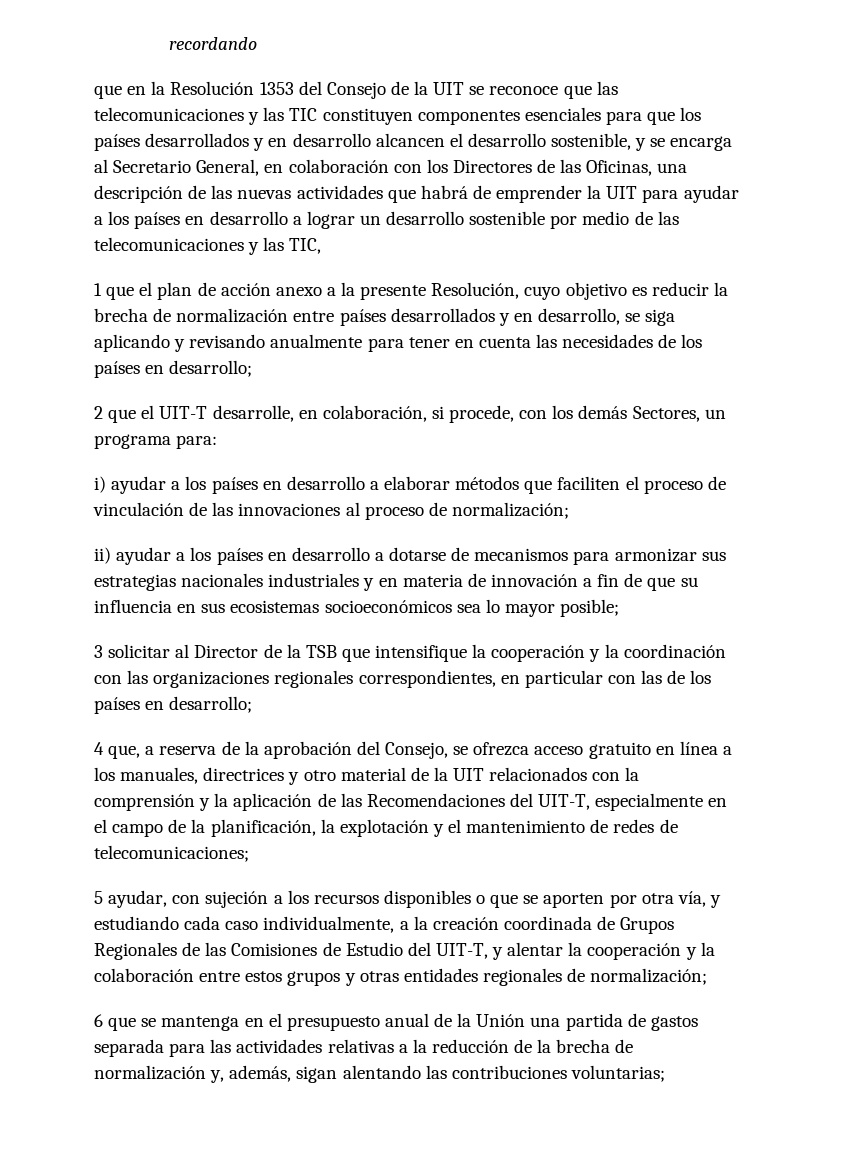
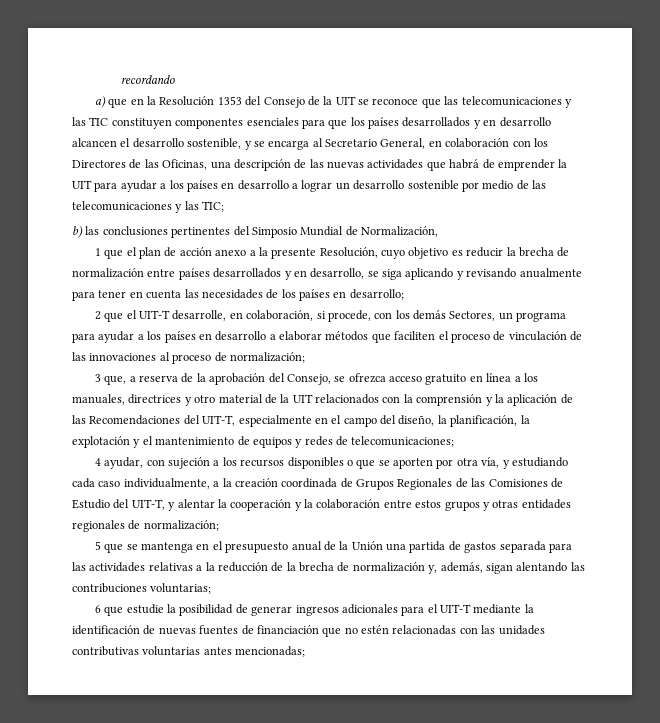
- que en la Resolución 1353 del Consejo de la UIT se reconoce que las telecomunicaciones y las TIC constituyen componentes esenciales para que los países desarrollados y en desarrollo alcancen el desarrollo sostenible, y se encarga al Secretario General, en colaboración con los Directores de las Oficinas, una descripción de las nuevas actividades que habrá de emprender la UIT para ayudar a los países en desarrollo a lograr un desarrollo sostenible por medio de las telecomunicaciones y las TIC,
+ a) que en la Resolución 1353 del Consejo de la UIT se reconoce que las telecomunicaciones y las TIC constituyen componentes esenciales para que los países desarrollados y en desarrollo alcancen el desarrollo sostenible, y se encarga al Secretario General, en colaboración con los Directores de las Oficinas, una descripción de las nuevas actividades que habrá de emprender la UIT para ayudar a los países en desarrollo a lograr un desarrollo sostenible por medio de las telecomunicaciones y las TIC;
+ b) las conclusiones pertinentes del Simposio Mundial de Normalización,
- 2 que el UIT-T desarrolle, en colaboración, si procede, con los demás Sectores, un programa para:
- i) ayudar a los países en desarrollo a elaborar métodos que faciliten el proceso de vinculación de las innovaciones al proceso de normalización;
+ 2 que el UIT-T desarrolle, en colaboración, si procede, con los demás Sectores, un programa para ayudar a los países en desarrollo a elaborar métodos que faciliten el proceso de vinculación de las innovaciones al proceso de normalización;
- ii) ayudar a los países en desarrollo a dotarse de mecanismos para armonizar sus estrategias nacionales industriales y en materia de innovación a fin de que su influencia en sus ecosistemas socioeconómicos sea lo mayor posible;
- 3 solicitar al Director de la TSB que intensifique la cooperación y la coordinación con las organizaciones regionales correspondientes, en particular con las de los países en desarrollo;
- 4 que, a reserva de la aprobación del Consejo, se ofrezca acceso gratuito en línea a los manuales, directrices y otro material de la UIT relacionados con la comprensión y la aplicación de las Recomendaciones del UIT-T, especialmente en el campo de la planificación, la explotación y el mantenimiento de redes de telecomunicaciones;
+ 3 que, a reserva de la aprobación del Consejo, se ofrezca acceso gratuito en línea a los manuales, directrices y otro material de la UIT relacionados con la comprensión y la aplicación de las Recomendaciones del UIT-T, especialmente en el campo del diseño, la planificación, la explotación y el mantenimiento de equipos y redes de telecomunicaciones;
- 5 ayudar, con sujeción a los recursos disponibles o que se aporten por otra vía, y estudiando cada caso individualmente, a la creación coordinada de Grupos Regionales de las Comisiones de Estudio del UIT-T, y alentar la cooperación y la colaboración entre estos grupos y otras entidades regionales de normalización;
+ 4 ayudar, con sujeción a los recursos disponibles o que se aporten por otra vía, y estudiando cada caso individualmente, a la creación coordinada de Grupos Regionales de las Comisiones de Estudio del UIT-T, y alentar la cooperación y la colaboración entre estos grupos y otras entidades regionales de normalización;
- 6 que se mantenga en el presupuesto anual de la Unión una partida de gastos separada para las actividades relativas a la reducción de la brecha de normalización y, además, sigan alentando las contribuciones voluntarias;
+ 5 que se mantenga en el presupuesto anual de la Unión una partida de gastos separada para las actividades relativas a la reducción de la brecha de normalización y, además, sigan alentando las contribuciones voluntarias;
+ 6 que estudie la posibilidad de generar ingresos adicionales para el UIT-T mediante la identificación de nuevas fuentes de financiación que no estén relacionadas con las unidades contributivas voluntarias antes mencionadas;

